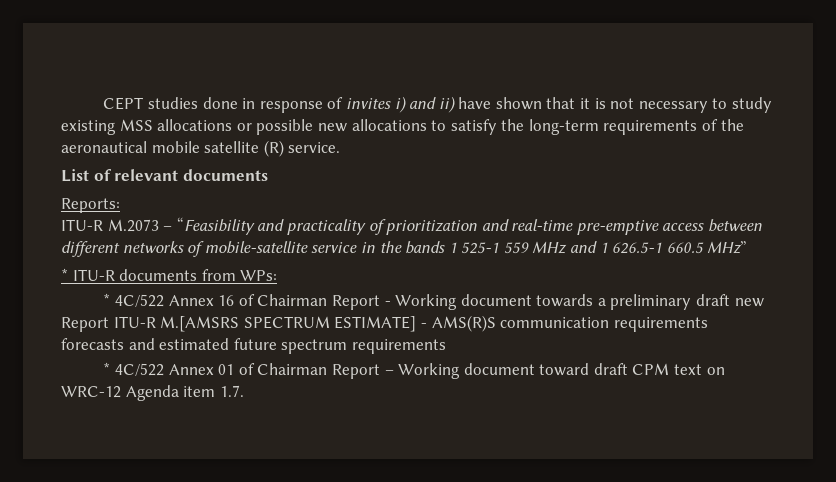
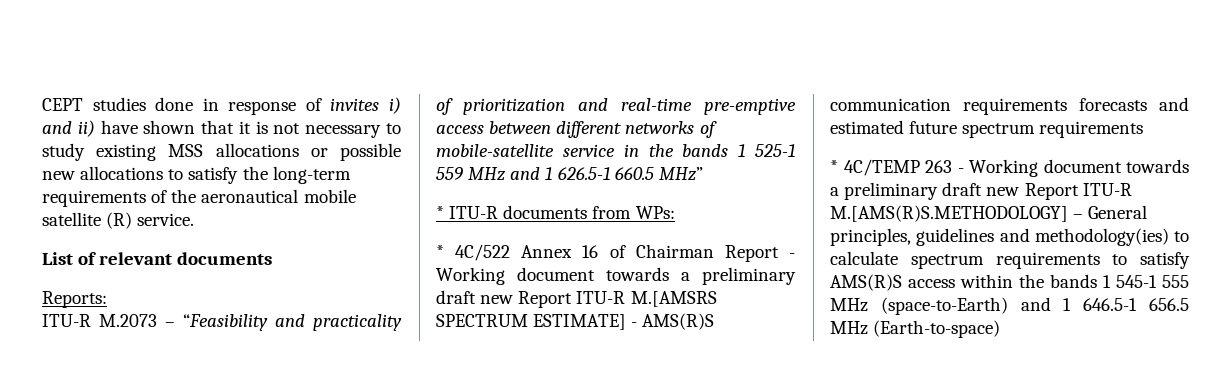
- * 4C/522 Annex 01 of Chairman Report – Working document toward draft CPM text on WRC-12 Agenda item 1.7.
+ * 4C/TEMP 263 - Working document towards a preliminary draft new Report ITU-R M.[AMS(R)S.METHODOLOGY] – General principles, guidelines and methodology(ies) to calculate spectrum requirements to satisfy AMS(R)S access within the bands 1 545-1 555 MHz (space-to-Earth) and 1 646.5-1 656.5 MHz (Earth-to-space)

